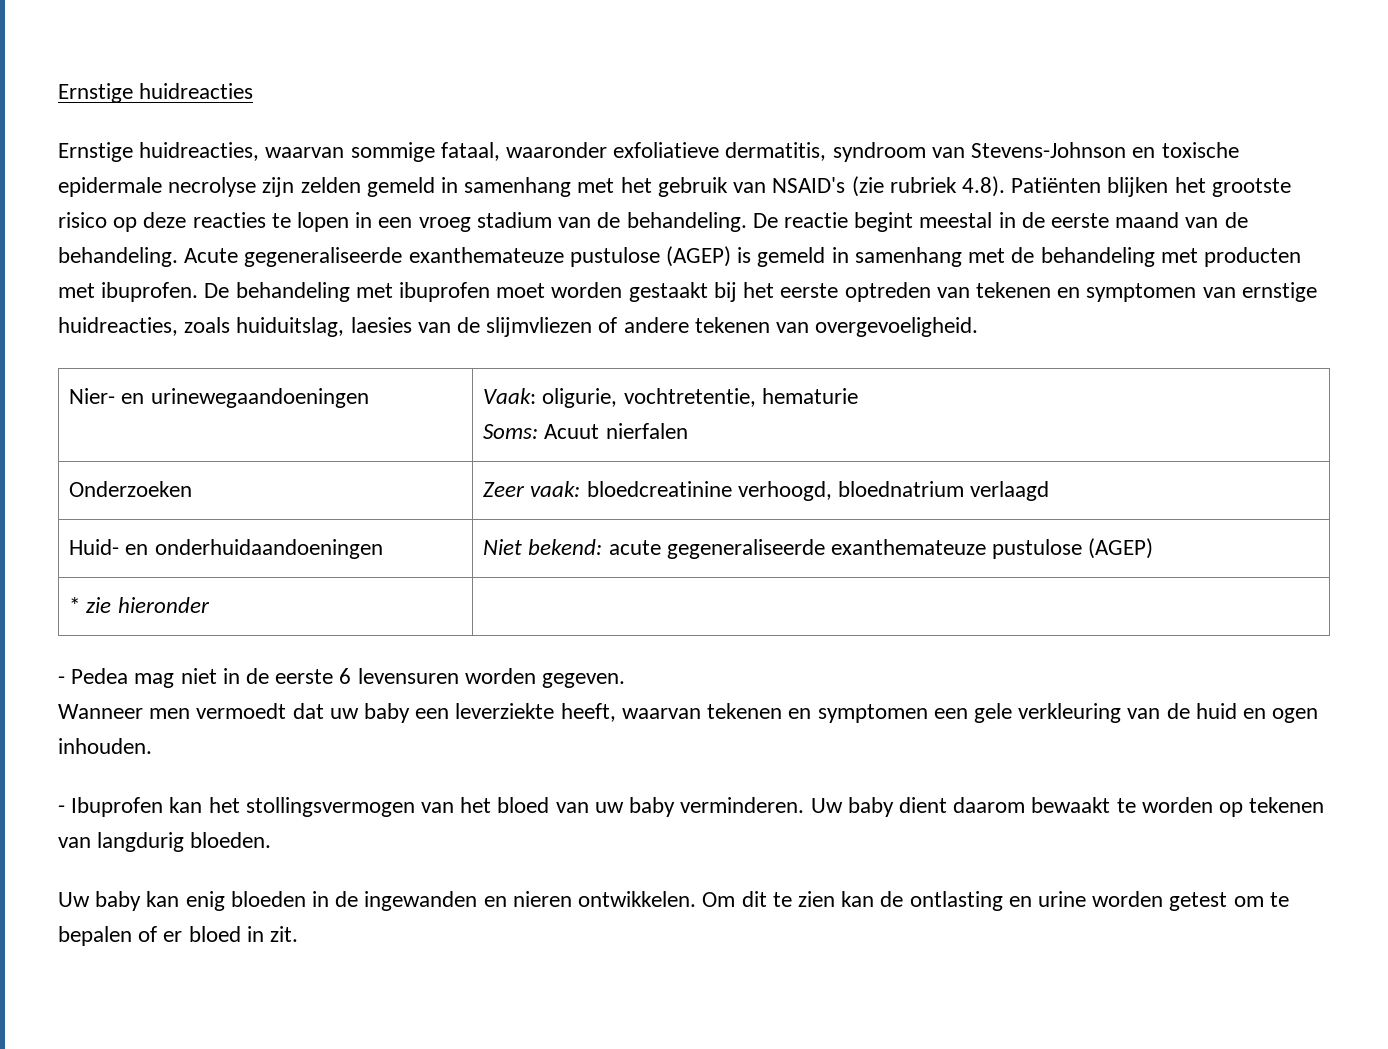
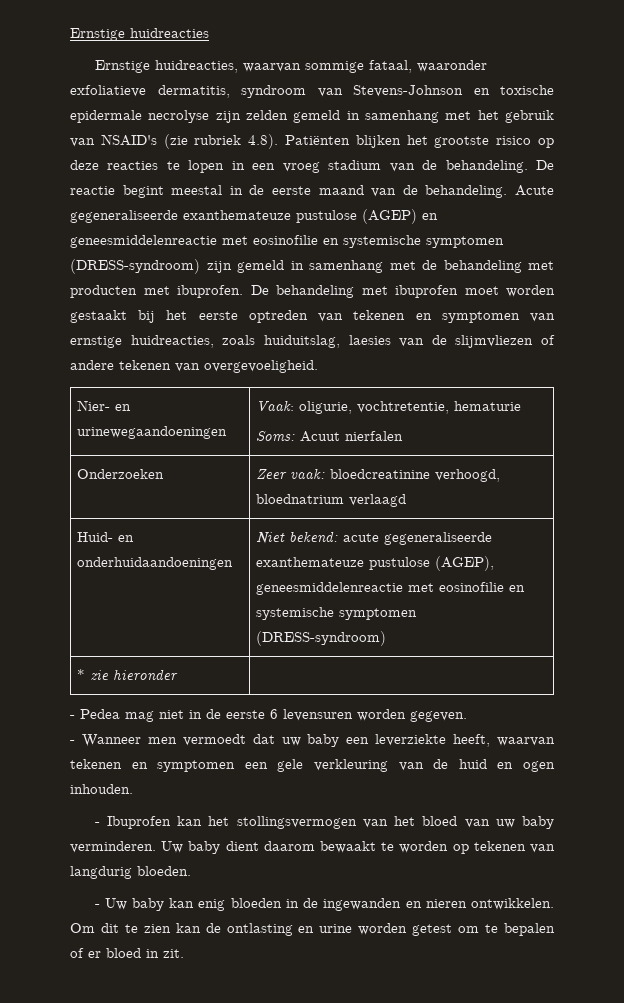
- Acute gegeneraliseerde exanthemateuze pustulose (AGEP) is gemeld in samenhang met de behandeling met producten met ibuprofen.
+ Acute gegeneraliseerde exanthemateuze pustulose (AGEP) en geneesmiddelenreactie met eosinofilie en systemische symptomen (DRESS-syndroom) zijn gemeld in samenhang met de behandeling met producten met ibuprofen.
- Huid- en onderhuidaandoeningen | Niet bekend: acute gegeneraliseerde exanthemateuze pustulose (AGEP)
+ Huid- en onderhuidaandoeningen | Niet bekend: acute gegeneraliseerde exanthemateuze pustulose (AGEP), geneesmiddelenreactie met eosinofilie en systemische symptomen (DRESS-syndroom)
- Wanneer men vermoedt dat uw baby een leverziekte heeft, waarvan tekenen en symptomen een gele verkleuring van de huid en ogen inhouden.
+ - Wanneer men vermoedt dat uw baby een leverziekte heeft, waarvan tekenen en symptomen een gele verkleuring van de huid en ogen inhouden.
- Uw baby kan enig bloeden in de ingewanden en nieren ontwikkelen.
+ - Uw baby kan enig bloeden in de ingewanden en nieren ontwikkelen.

